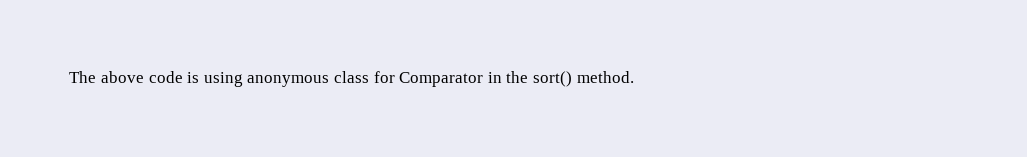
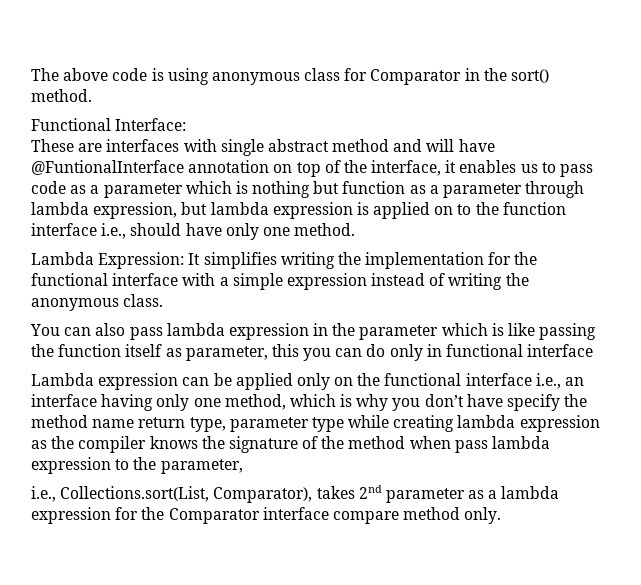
+ Functional Interface:
+ These are interfaces with single abstract method and will have @FuntionalInterface annotation on top of the interface, it enables us to pass code as a parameter which is nothing but function as a parameter through lambda expression, but lambda expression is applied on to the function interface i.e., should have only one method.
+ Lambda Expression: It simplifies writing the implementation for the functional interface with a simple expression instead of writing the anonymous class.
+ You can also pass lambda expression in the parameter which is like passing the function itself as parameter, this you can do only in functional interface
+ Lambda expression can be applied only on the functional interface i.e., an interface having only one method, which is why you don’t have specify the method name return type, parameter type while creating lambda expression as the compiler knows the signature of the method when pass lambda expression to the parameter,
+ i.e., Collections.sort(List, Comparator), takes 2nd parameter as a lambda expression for the Comparator interface compare method only.

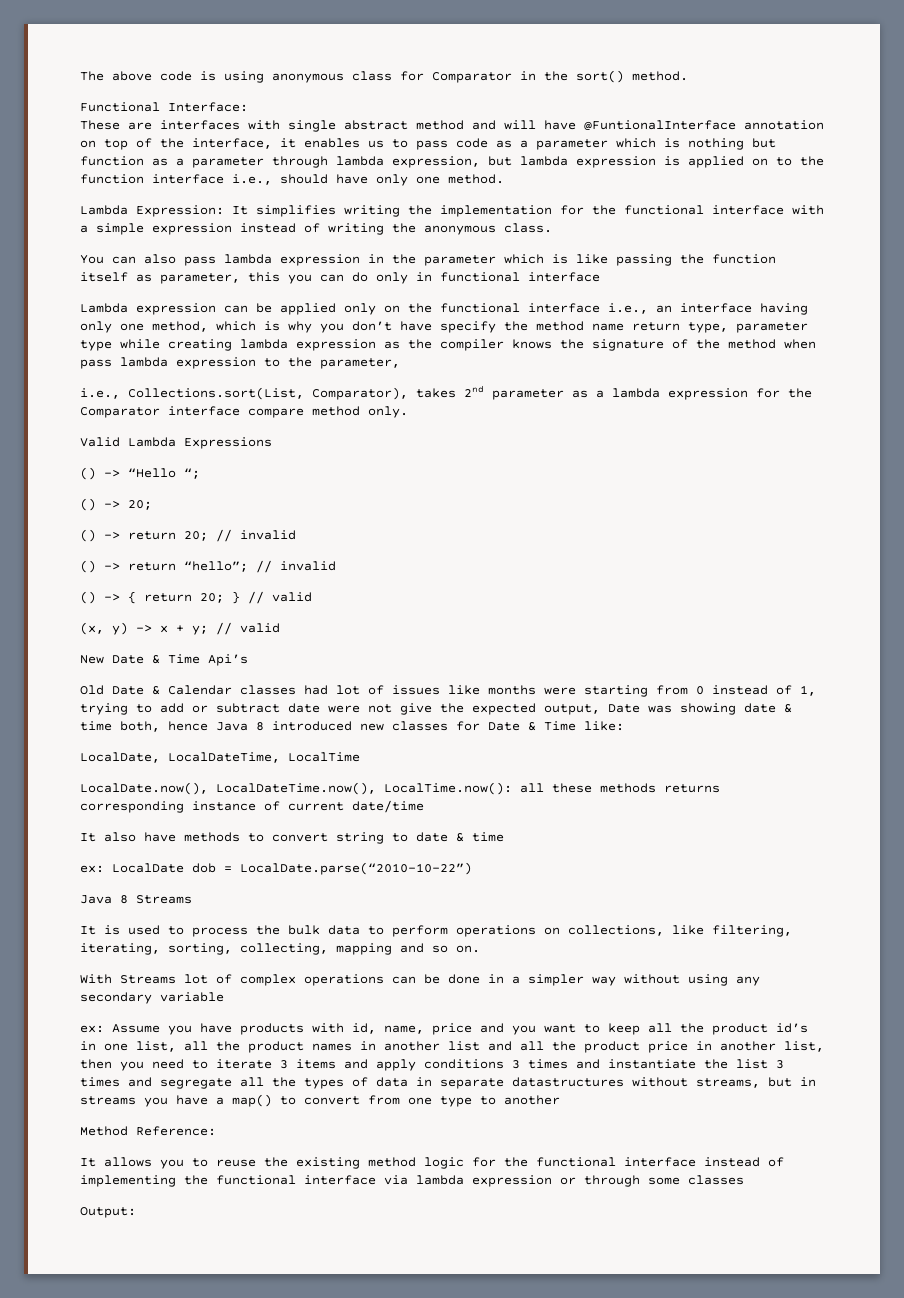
+ Valid Lambda Expressions
+ () -> “Hello “;
+ () -> 20;
+ () -> return 20; // invalid
+ () -> return “hello”; // invalid
+ () -> { return 20; } // valid
+ (x, y) -> x + y; // valid
+ New Date & Time Api’s
+ Old Date & Calendar classes had lot of issues like months were starting from 0 instead of 1, trying to add or subtract date were not give the expected output, Date was showing date & time both, hence Java 8 introduced new classes for Date & Time like:
+ LocalDate, LocalDateTime, LocalTime
+ LocalDate.now(), LocalDateTime.now(), LocalTime.now(): all these methods returns corresponding instance of current date/time
+ It also have methods to convert string to date & time
+ ex: LocalDate dob = LocalDate.parse(“2010-10-22”)
+ Java 8 Streams
+ It is used to process the bulk data to perform operations on collections, like filtering, iterating, sorting, collecting, mapping and so on.
+ With Streams lot of complex operations can be done in a simpler way without using any secondary variable
+ ex: Assume you have products with id, name, price and you want to keep all the product id’s in one list, all the product names in another list and all the product price in another list, then you need to iterate 3 items and apply conditions 3 times and instantiate the list 3 times and segregate all the types of data in separate datastructures without streams, but in streams you have a map() to convert from one type to another
+ Method Reference:
+ It allows you to reuse the existing method logic for the functional interface instead of implementing the functional interface via lambda expression or through some classes
+ Output:

